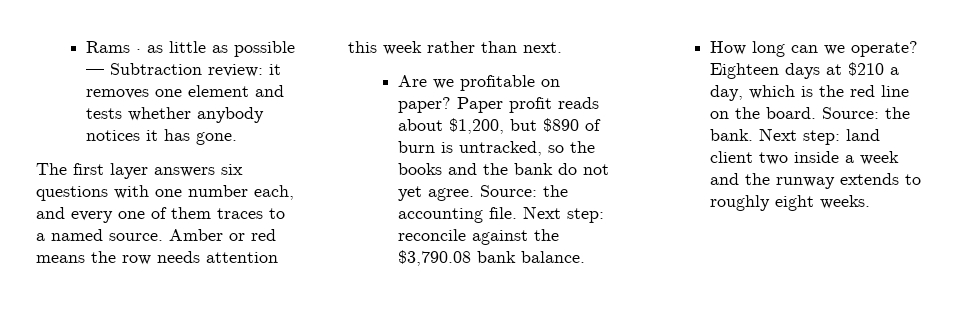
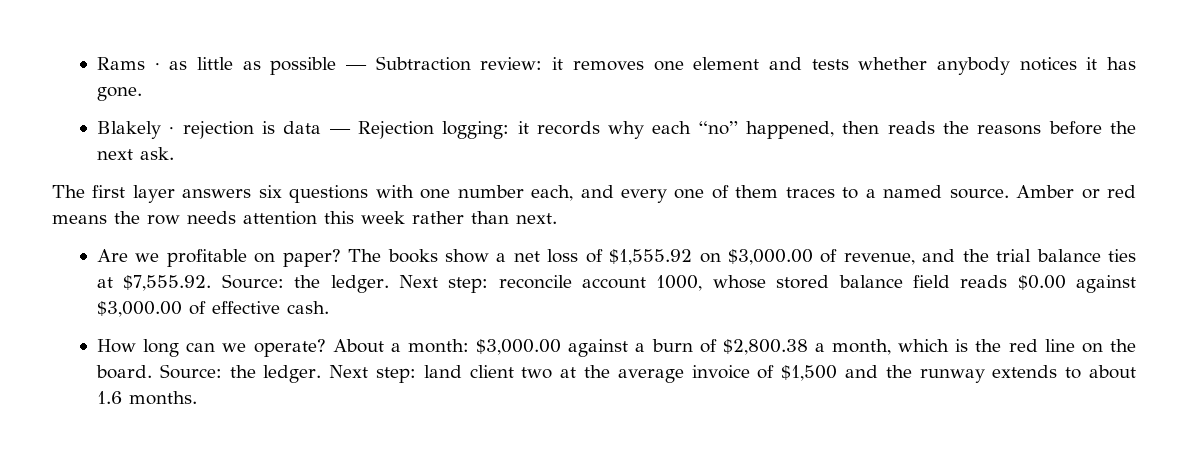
+ Blakely · rejection is data — Rejection logging: it records why each “no” happened, then reads the reasons before the next ask.
- Paper profit reads about $1,200, but $890 of burn is untracked, so the books and the bank do not yet agree. Source: the accounting file. Next step: reconcile against the $3,790.08 bank balance.
+ The books show a net loss of $1,555.92 on $3,000.00 of revenue, and the trial balance ties at $7,555.92. Source: the ledger. Next step: reconcile account 1000, whose stored balance field reads $0.00 against $3,000.00 of effective cash.
- Eighteen days at $210 a day, which is the red line on the board. Source: the bank.
+ About a month: $3,000.00 against a burn of $2,800.38 a month, which is the red line on the board. Source: the ledger.
- Next step: land client two inside a week and the runway extends to roughly eight weeks.
+ Next step: land client two at the average invoice of $1,500 and the runway extends to about 1.6 months.

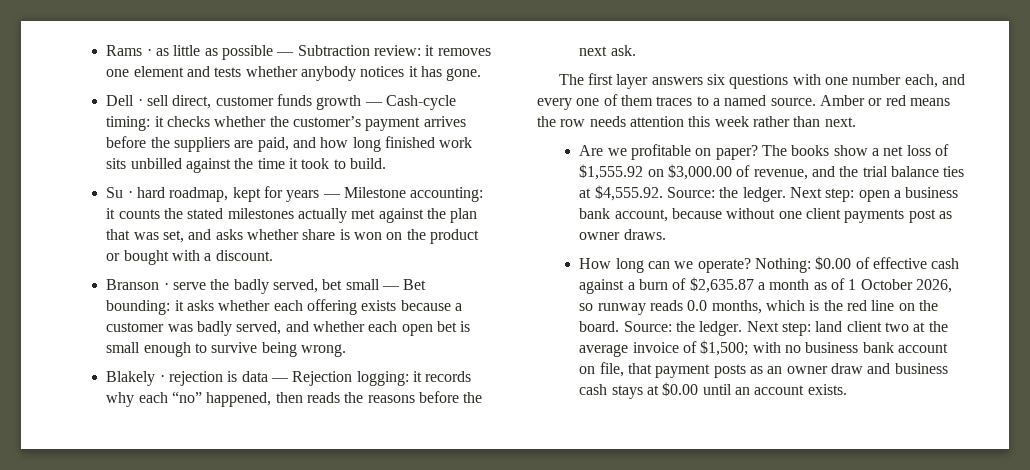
+ Dell · sell direct, customer funds growth — Cash-cycle timing: it checks whether the customer’s payment arrives before the suppliers are paid, and how long finished work sits unbilled against the time it took to build.
+ Su · hard roadmap, kept for years — Milestone accounting: it counts the stated milestones actually met against the plan that was set, and asks whether share is won on the product or bought with a discount.
+ Branson · serve the badly served, bet small — Bet bounding: it asks whether each offering exists because a customer was badly served, and whether each open bet is small enough to survive being wrong.
- The books show a net loss of $1,555.92 on $3,000.00 of revenue, and the trial balance ties at $7,555.92. Source: the ledger. Next step: reconcile account 1000, whose stored balance field reads $0.00 against $3,000.00 of effective cash.
+ The books show a net loss of $1,555.92 on $3,000.00 of revenue, and the trial balance ties at $4,555.92. Source: the ledger. Next step: open a business bank account, because without one client payments post as owner draws.
- About a month: $3,000.00 against a burn of $2,800.38 a month, which is the red line on the board.
+ Nothing: $0.00 of effective cash against a burn of $2,635.87 a month as of 1 October 2026, so runway reads 0.0 months, which is the red line on the board.
- Next step: land client two at the average invoice of $1,500 and the runway extends to about 1.6 months.
+ Next step: land client two at the average invoice of $1,500; with no business bank account on file, that payment posts as an owner draw and business cash stays at $0.00 until an account exists.

